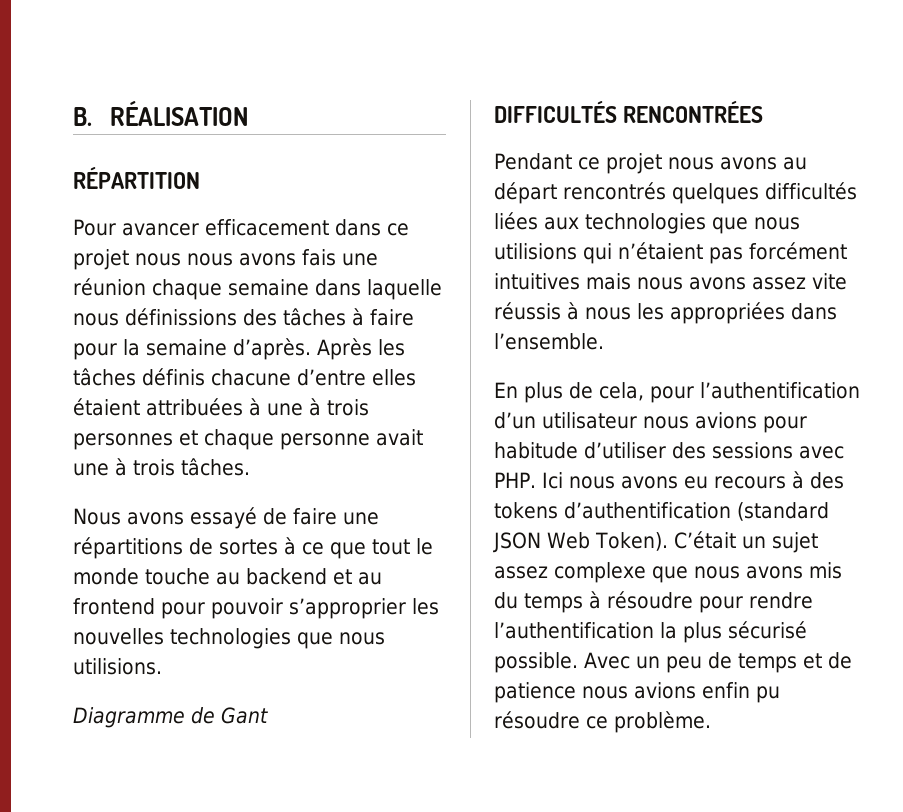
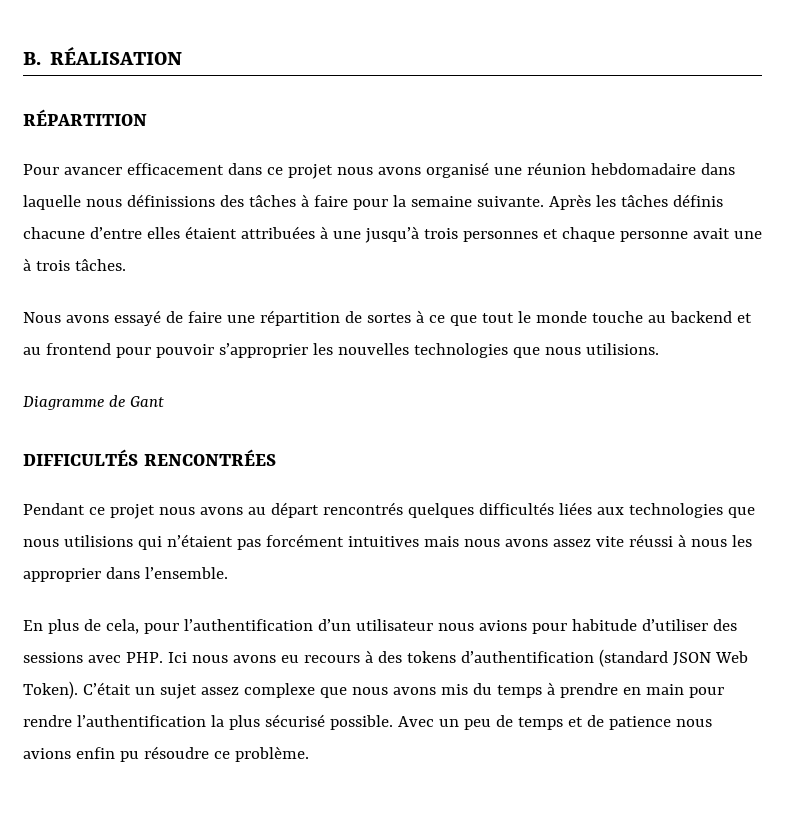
- Pour avancer efficacement dans ce projet nous nous avons fais une réunion chaque semaine dans laquelle nous définissions des tâches à faire pour la semaine d’après.
+ Pour avancer efficacement dans ce projet nous avons organisé une réunion hebdomadaire dans laquelle nous définissions des tâches à faire pour la semaine suivante.
- Après les tâches définis chacune d’entre elles étaient attribuées à une à trois personnes et chaque personne avait une à trois tâches.
+ Après les tâches définis chacune d’entre elles étaient attribuées à une jusqu’à trois personnes et chaque personne avait une à trois tâches.
- Nous avons essayé de faire une répartitions de sortes à ce que tout le monde touche au backend et au frontend pour pouvoir s’approprier les nouvelles technologies que nous utilisions.
+ Nous avons essayé de faire une répartition de sortes à ce que tout le monde touche au backend et au frontend pour pouvoir s’approprier les nouvelles technologies que nous utilisions.
- Pendant ce projet nous avons au départ rencontrés quelques difficultés liées aux technologies que nous utilisions qui n’étaient pas forcément intuitives mais nous avons assez vite réussis à nous les appropriées dans l’ensemble.
+ Pendant ce projet nous avons au départ rencontrés quelques difficultés liées aux technologies que nous utilisions qui n’étaient pas forcément intuitives mais nous avons assez vite réussi à nous les approprier dans l’ensemble.
- C’était un sujet assez complexe que nous avons mis du temps à résoudre pour rendre l’authentification la plus sécurisé possible.
+ C’était un sujet assez complexe que nous avons mis du temps à prendre en main pour rendre l’authentification la plus sécurisé possible.

